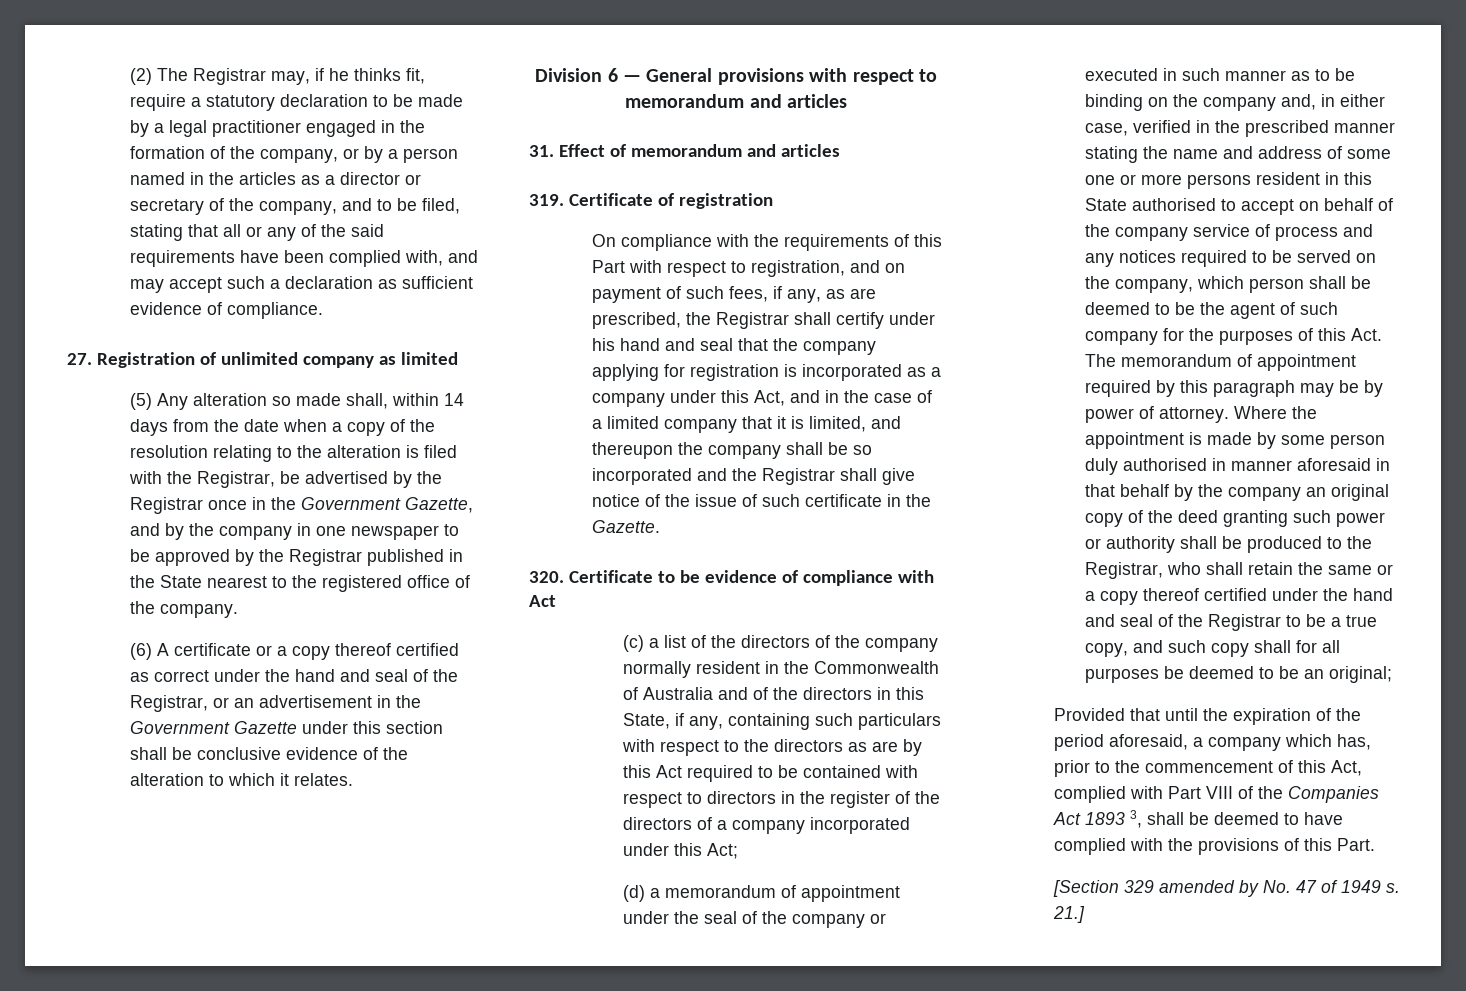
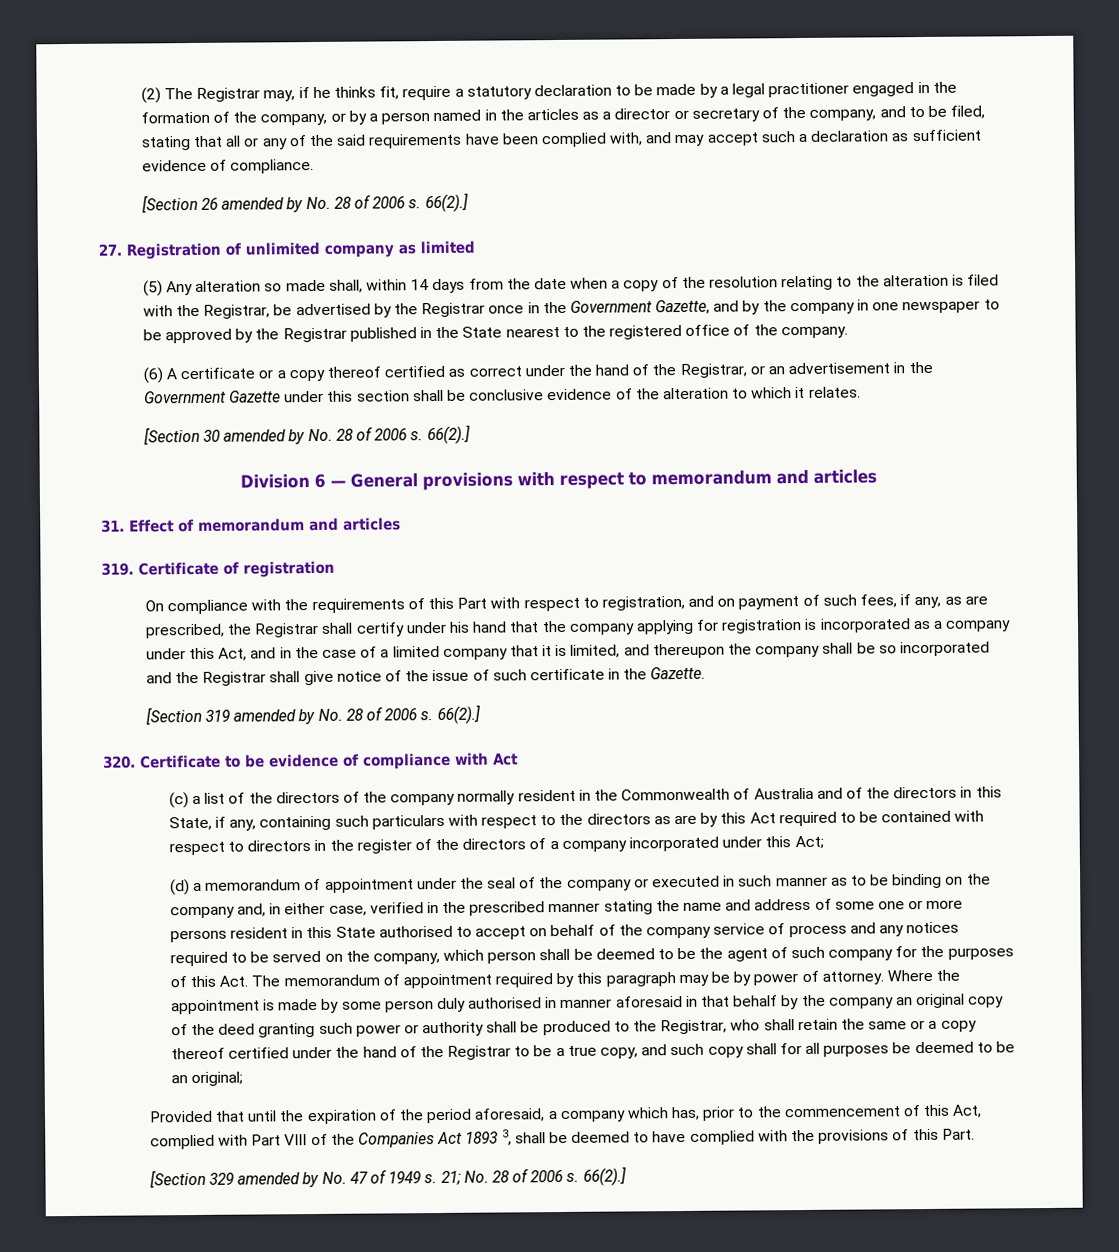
+ [Section 26 amended by No. 28 of 2006 s. 66(2).]
- (6) A certificate or a copy thereof certified as correct under the hand and seal of the Registrar, or an advertisement in the Government Gazette under this section shall be conclusive evidence of the alteration to which it relates.
+ (6) A certificate or a copy thereof certified as correct under the hand of the Registrar, or an advertisement in the Government Gazette under this section shall be conclusive evidence of the alteration to which it relates.
+ [Section 30 amended by No. 28 of 2006 s. 66(2).]
- On compliance with the requirements of this Part with respect to registration, and on payment of such fees, if any, as are prescribed, the Registrar shall certify under his hand and seal that the company applying for registration is incorporated as a company under this Act, and in the case of a limited company that it is limited, and thereupon the company shall be so incorporated and the Registrar shall give notice of the issue of such certificate in the Gazette.
+ On compliance with the requirements of this Part with respect to registration, and on payment of such fees, if any, as are prescribed, the Registrar shall certify under his hand that the company applying for registration is incorporated as a company under this Act, and in the case of a limited company that it is limited, and thereupon the company shall be so incorporated and the Registrar shall give notice of the issue of such certificate in the Gazette.
+ [Section 319 amended by No. 28 of 2006 s. 66(2).]
- Where the appointment is made by some person duly authorised in manner aforesaid in that behalf by the company an original copy of the deed granting such power or authority shall be produced to the Registrar, who shall retain the same or a copy thereof certified under the hand and seal of the Registrar to be a true copy, and such copy shall for all purposes be deemed to be an original;
+ Where the appointment is made by some person duly authorised in manner aforesaid in that behalf by the company an original copy of the deed granting such power or authority shall be produced to the Registrar, who shall retain the same or a copy thereof certified under the hand of the Registrar to be a true copy, and such copy shall for all purposes be deemed to be an original;
- 21.]
+ 21; No. 28 of 2006 s. 66(2).]

